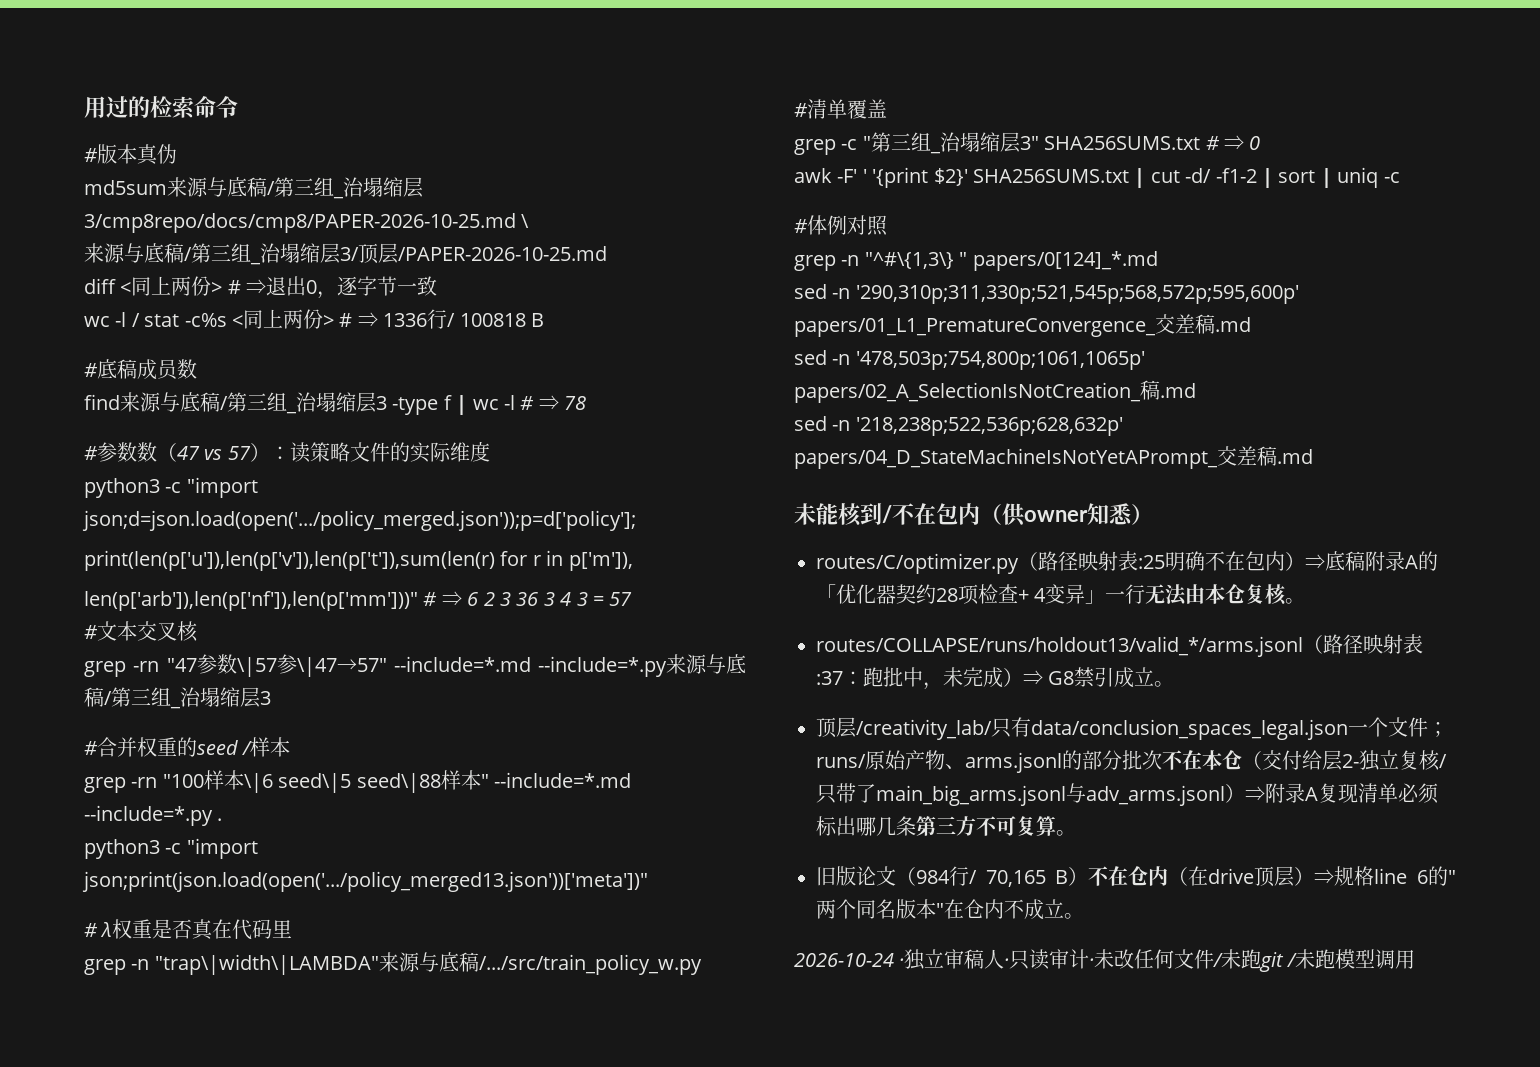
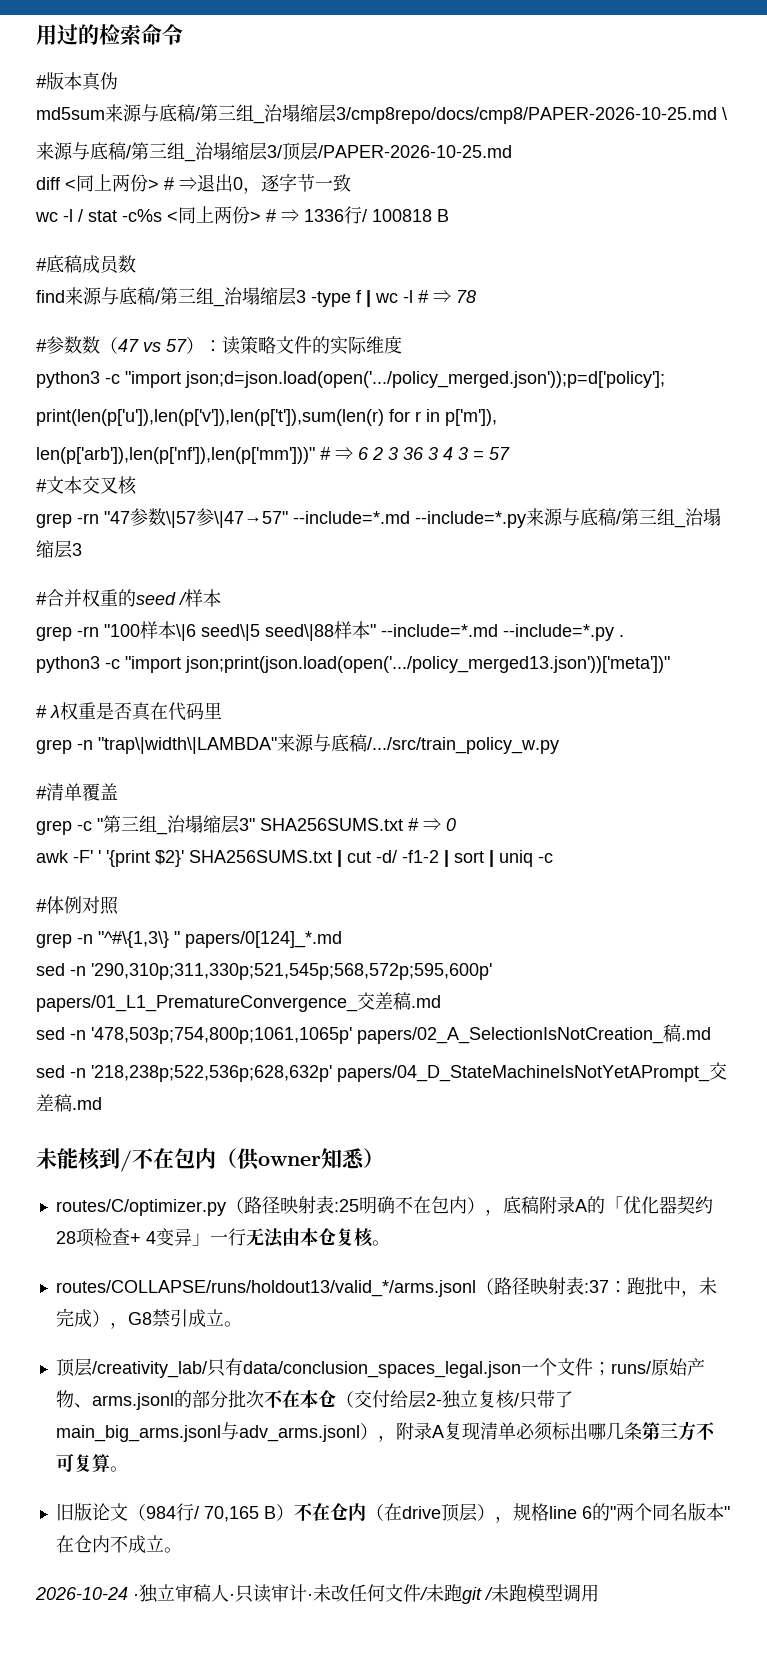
- routes/C/optimizer.py（路径映射表:25明确不在包内）⇒底稿附录A的「优化器契约28项检查+ 4变异」一行无法由本仓复核。
+ routes/C/optimizer.py（路径映射表:25明确不在包内），底稿附录A的「优化器契约28项检查+ 4变异」一行无法由本仓复核。
- routes/COLLAPSE/runs/holdout13/valid_*/arms.jsonl（路径映射表:37：跑批中，未完成）⇒ G8禁引成立。
+ routes/COLLAPSE/runs/holdout13/valid_*/arms.jsonl（路径映射表:37：跑批中，未完成），G8禁引成立。
- 顶层/creativity_lab/只有data/conclusion_spaces_legal.json一个文件；runs/原始产物、arms.jsonl的部分批次不在本仓（交付给层2-独立复核/只带了main_big_arms.jsonl与adv_arms.jsonl）⇒附录A复现清单必须标出哪几条第三方不可复算。
+ 顶层/creativity_lab/只有data/conclusion_spaces_legal.json一个文件；runs/原始产物、arms.jsonl的部分批次不在本仓（交付给层2-独立复核/只带了main_big_arms.jsonl与adv_arms.jsonl），附录A复现清单必须标出哪几条第三方不可复算。
- 旧版论文（984行/ 70,165 B）不在仓内（在drive顶层）⇒规格line 6的"两个同名版本"在仓内不成立。
+ 旧版论文（984行/ 70,165 B）不在仓内（在drive顶层），规格line 6的"两个同名版本"在仓内不成立。

